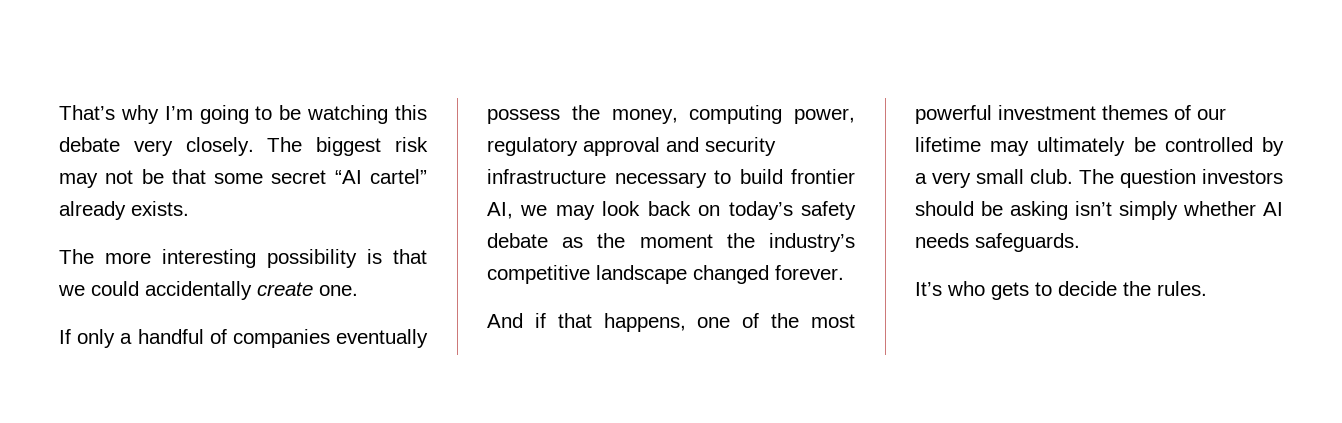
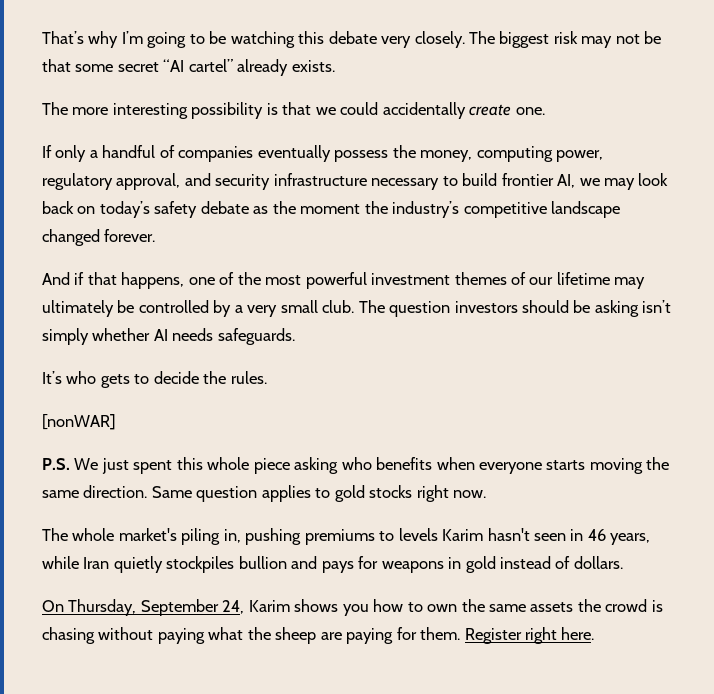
- If only a handful of companies eventually possess the money, computing power, regulatory approval and security infrastructure necessary to build frontier AI, we may look back on today’s safety debate as the moment the industry’s competitive landscape changed forever.
+ If only a handful of companies eventually possess the money, computing power, regulatory approval, and security infrastructure necessary to build frontier AI, we may look back on today’s safety debate as the moment the industry’s competitive landscape changed forever.
+ [nonWAR]
+ P.S. We just spent this whole piece asking who benefits when everyone starts moving the same direction. Same question applies to gold stocks right now.
+ The whole market's piling in, pushing premiums to levels Karim hasn't seen in 46 years, while Iran quietly stockpiles bullion and pays for weapons in gold instead of dollars.
+ On Thursday, September 24, Karim shows you how to own the same assets the crowd is chasing without paying what the sheep are paying for them. Register right here.

